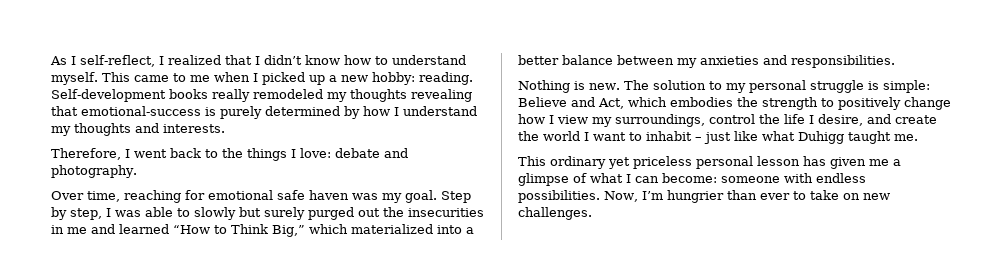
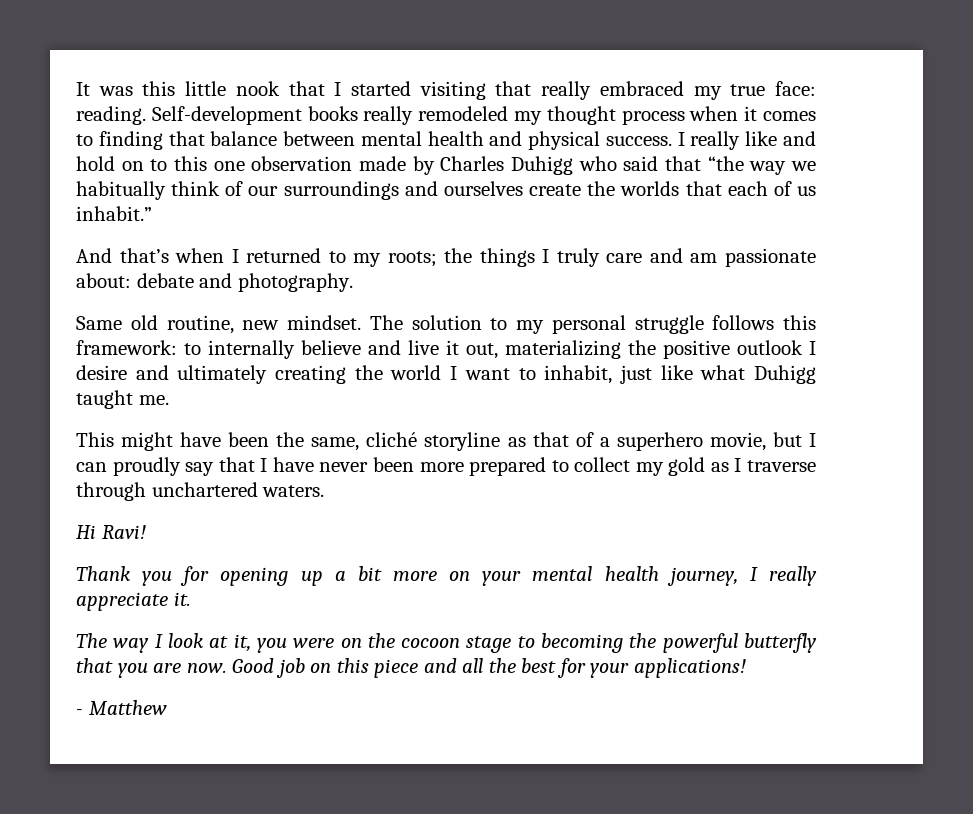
- As I self-reflect, I realized that I didn’t know how to understand myself. This came to me when I picked up a new hobby: reading.
+ It was this little nook that I started visiting that really embraced my true face: reading.
- Self-development books really remodeled my thoughts revealing that emotional-success is purely determined by how I understand my thoughts and interests.
- Therefore, I went back to the things I love: debate and photography.
- Over time, reaching for emotional safe haven was my goal. Step by step, I was able to slowly but surely purged out the insecurities in me and learned “How to Think Big,” which materialized into a better balance between my anxieties and responsibilities.
- Nothing is new.
+ Self-development books really remodeled my thought process when it comes to finding that balance between mental health and physical success. I really like and hold on to this one observation made by Charles Duhigg who said that “the way we habitually think of our surroundings and ourselves create the worlds that each of us inhabit.”
+ And that’s when I returned to my roots; the things I truly care and am passionate about: debate and photography.
+ Same old routine, new mindset.
- The solution to my personal struggle is simple: Believe and Act, which embodies the strength to positively change how I view my surroundings, control the life I desire, and create the world I want to inhabit – just like what Duhigg taught me.
+ The solution to my personal struggle follows this framework: to internally believe and live it out, materializing the positive outlook I desire and ultimately creating the world I want to inhabit, just like what Duhigg taught me.
- This ordinary yet priceless personal lesson has given me a glimpse of what I can become: someone with endless possibilities. Now, I’m hungrier than ever to take on new challenges.
+ This might have been the same, cliché storyline as that of a superhero movie, but I can proudly say that I have never been more prepared to collect my gold as I traverse through unchartered waters.
+ Hi Ravi!
+ Thank you for opening up a bit more on your mental health journey, I really appreciate it.
+ The way I look at it, you were on the cocoon stage to becoming the powerful butterfly that you are now. Good job on this piece and all the best for your applications!
+ - Matthew

